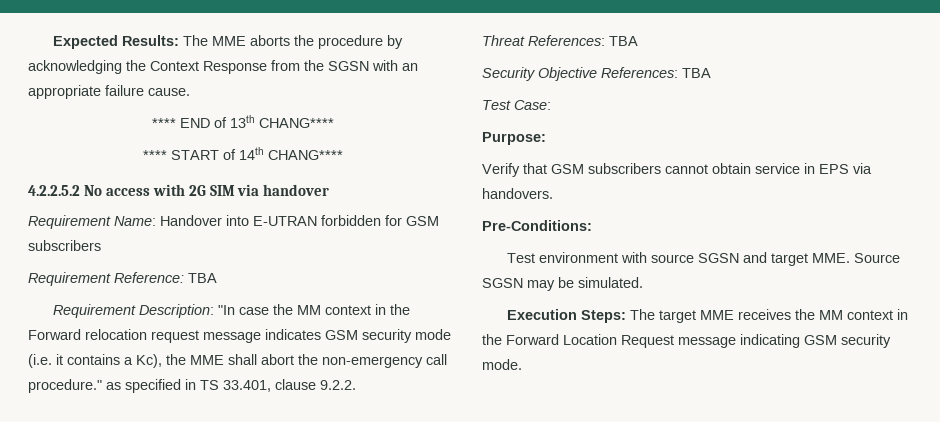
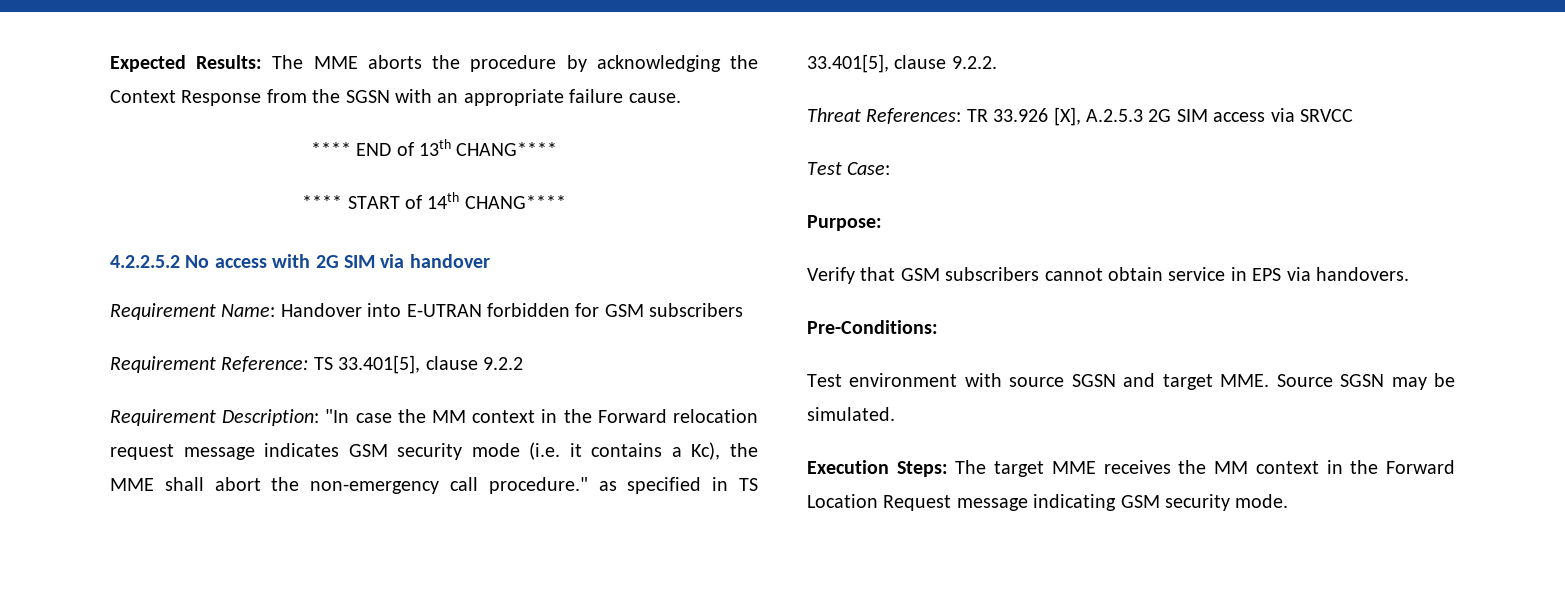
- Requirement Reference: TBA
+ Requirement Reference: TS 33.401[5], clause 9.2.2
- Requirement Description: "In case the MM context in the Forward relocation request message indicates GSM security mode (i.e. it contains a Kc), the MME shall abort the non-emergency call procedure." as specified in TS 33.401, clause 9.2.2.
+ Requirement Description: "In case the MM context in the Forward relocation request message indicates GSM security mode (i.e. it contains a Kc), the MME shall abort the non-emergency call procedure." as specified in TS 33.401[5], clause 9.2.2.
- Threat References: TBA
- Security Objective References: TBA
+ Threat References: TR 33.926 [X], A.2.5.3 2G SIM access via SRVCC

